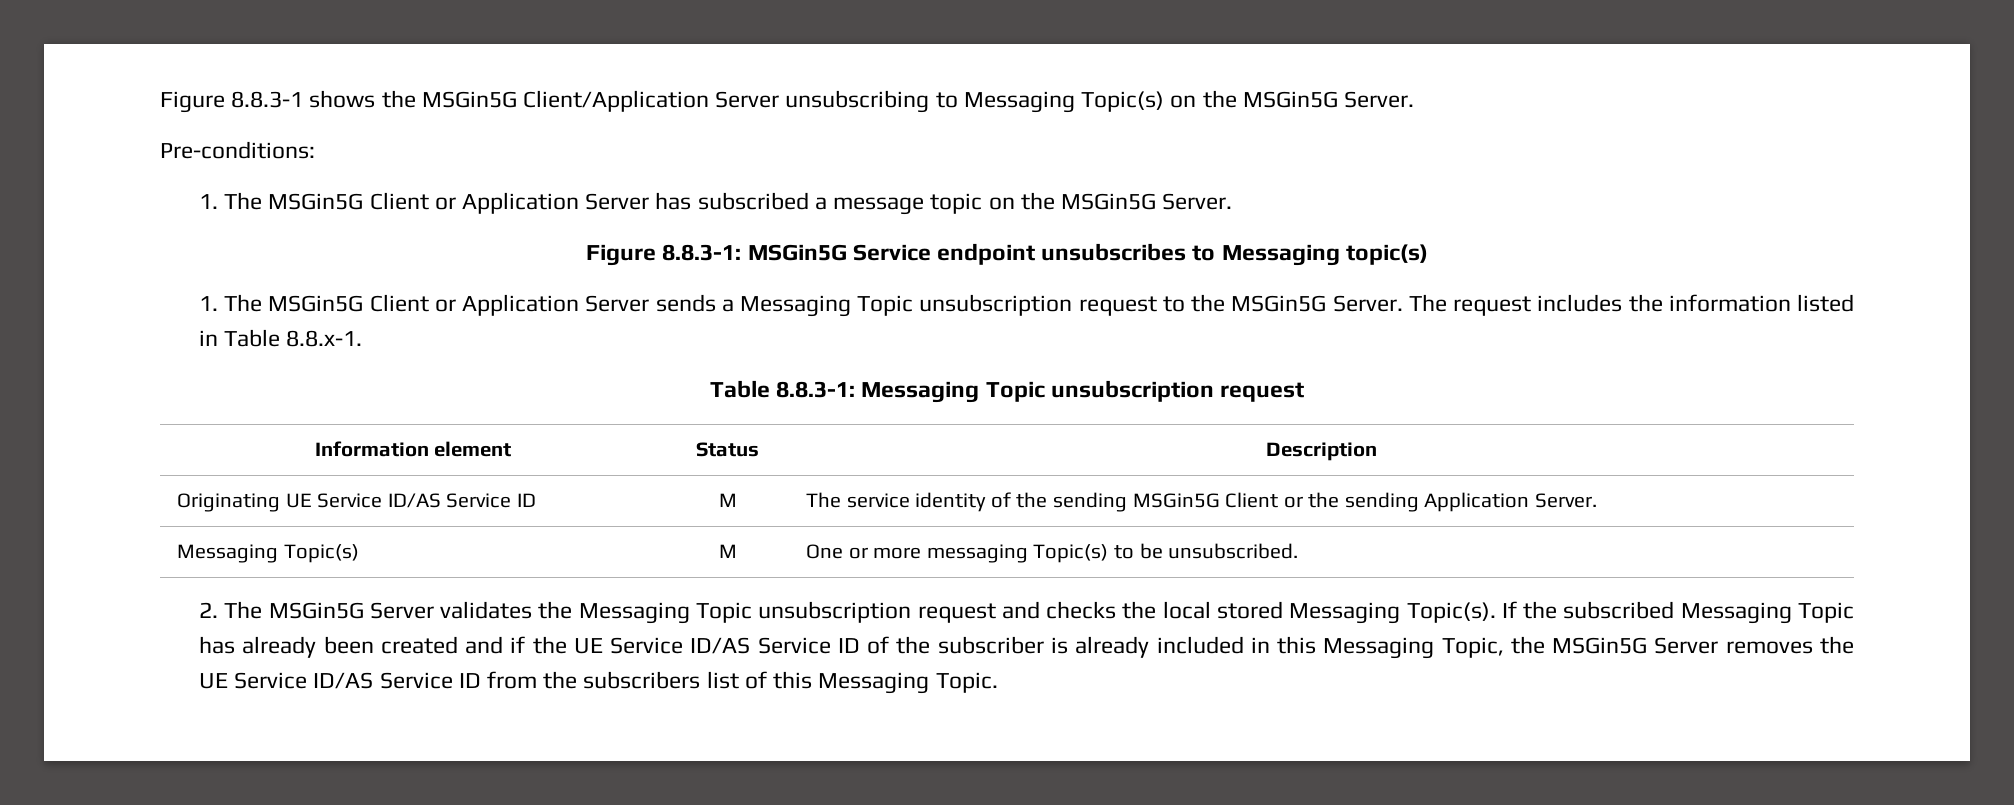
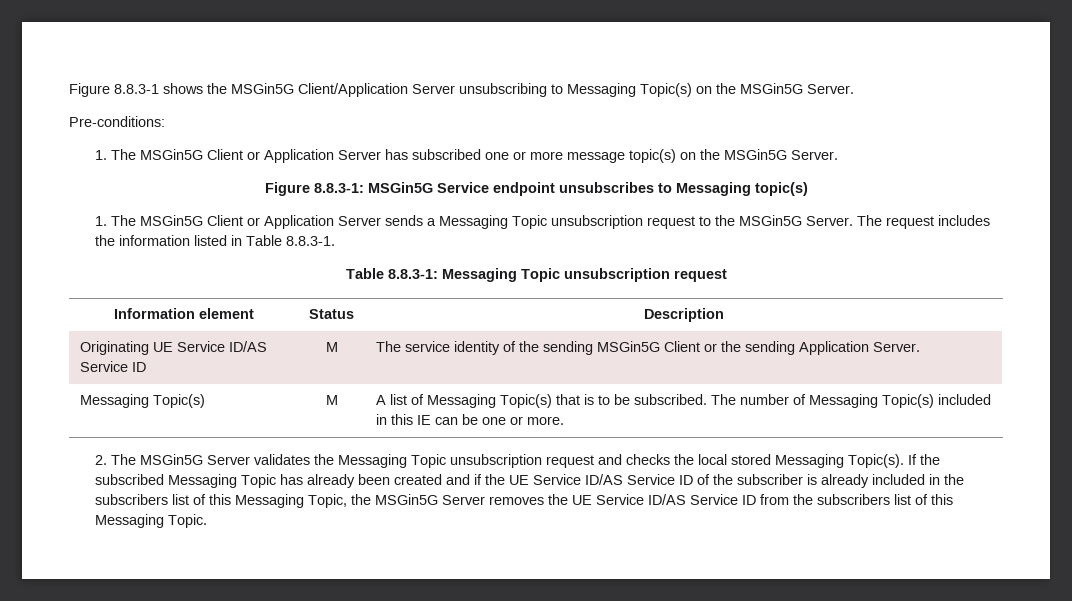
- 1. The MSGin5G Client or Application Server has subscribed a message topic on the MSGin5G Server.
+ 1. The MSGin5G Client or Application Server has subscribed one or more message topic(s) on the MSGin5G Server.
- The request includes the information listed in Table 8.8.x-1.
+ The request includes the information listed in Table 8.8.3-1.
- Messaging Topic(s) | M | One or more messaging Topic(s) to be unsubscribed.
+ Messaging Topic(s) | M | A list of Messaging Topic(s) that is to be subscribed. The number of Messaging Topic(s) included in this IE can be one or more.
- If the subscribed Messaging Topic has already been created and if the UE Service ID/AS Service ID of the subscriber is already included in this Messaging Topic, the MSGin5G Server removes the UE Service ID/AS Service ID from the subscribers list of this Messaging Topic.
+ If the subscribed Messaging Topic has already been created and if the UE Service ID/AS Service ID of the subscriber is already included in the subscribers list of this Messaging Topic, the MSGin5G Server removes the UE Service ID/AS Service ID from the subscribers list of this Messaging Topic.

